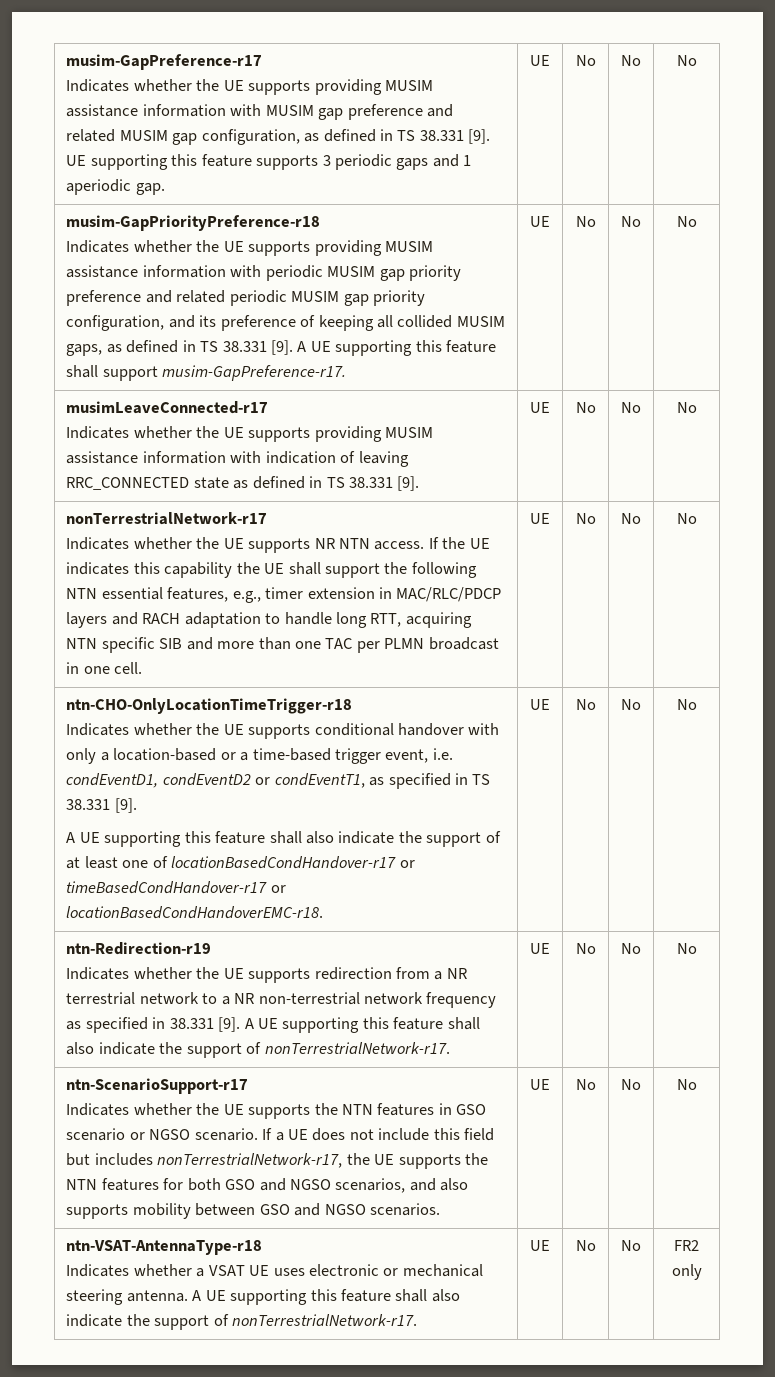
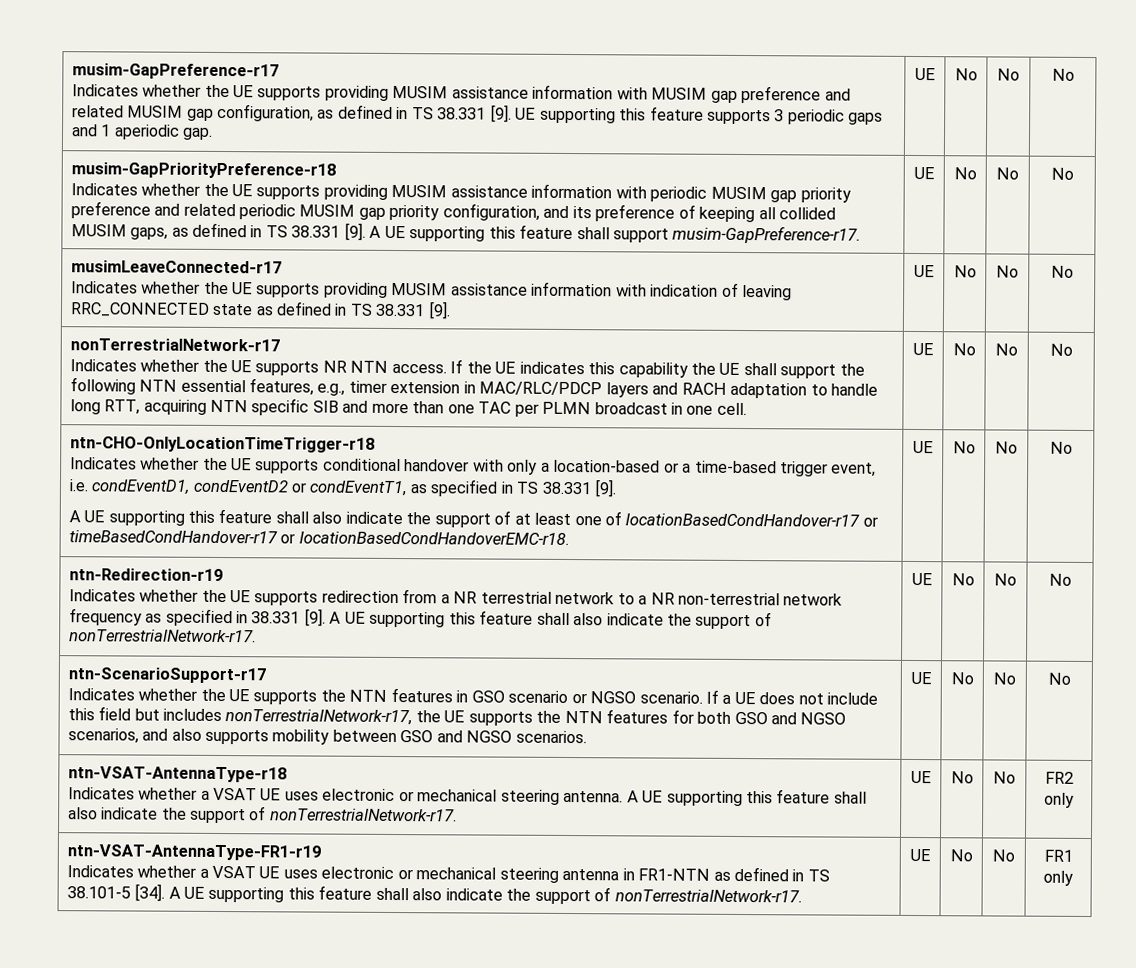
+ ntn-VSAT-AntennaType-FR1-r19
+ Indicates whether a VSAT UE uses electronic or mechanical steering antenna in FR1-NTN as defined in TS 38.101-5 [34]. A UE supporting this feature shall also indicate the support of nonTerrestrialNetwork-r17. | UE | No | No | FR1 only

